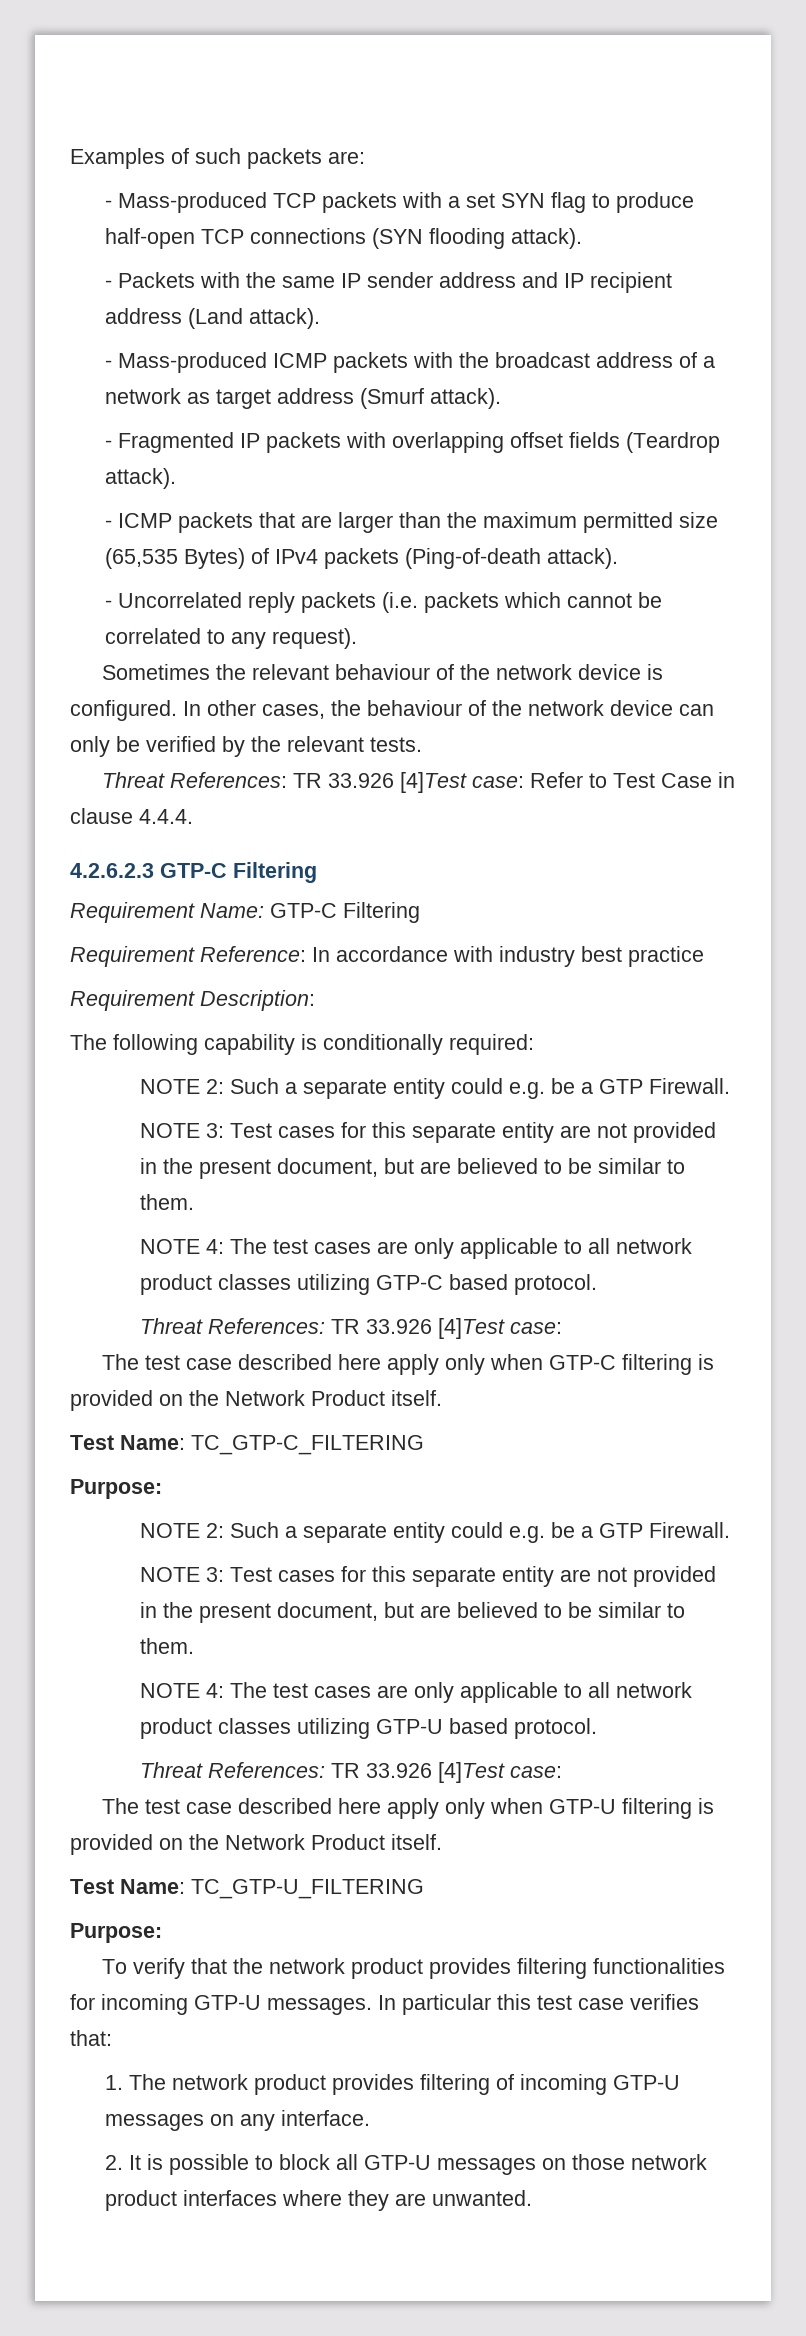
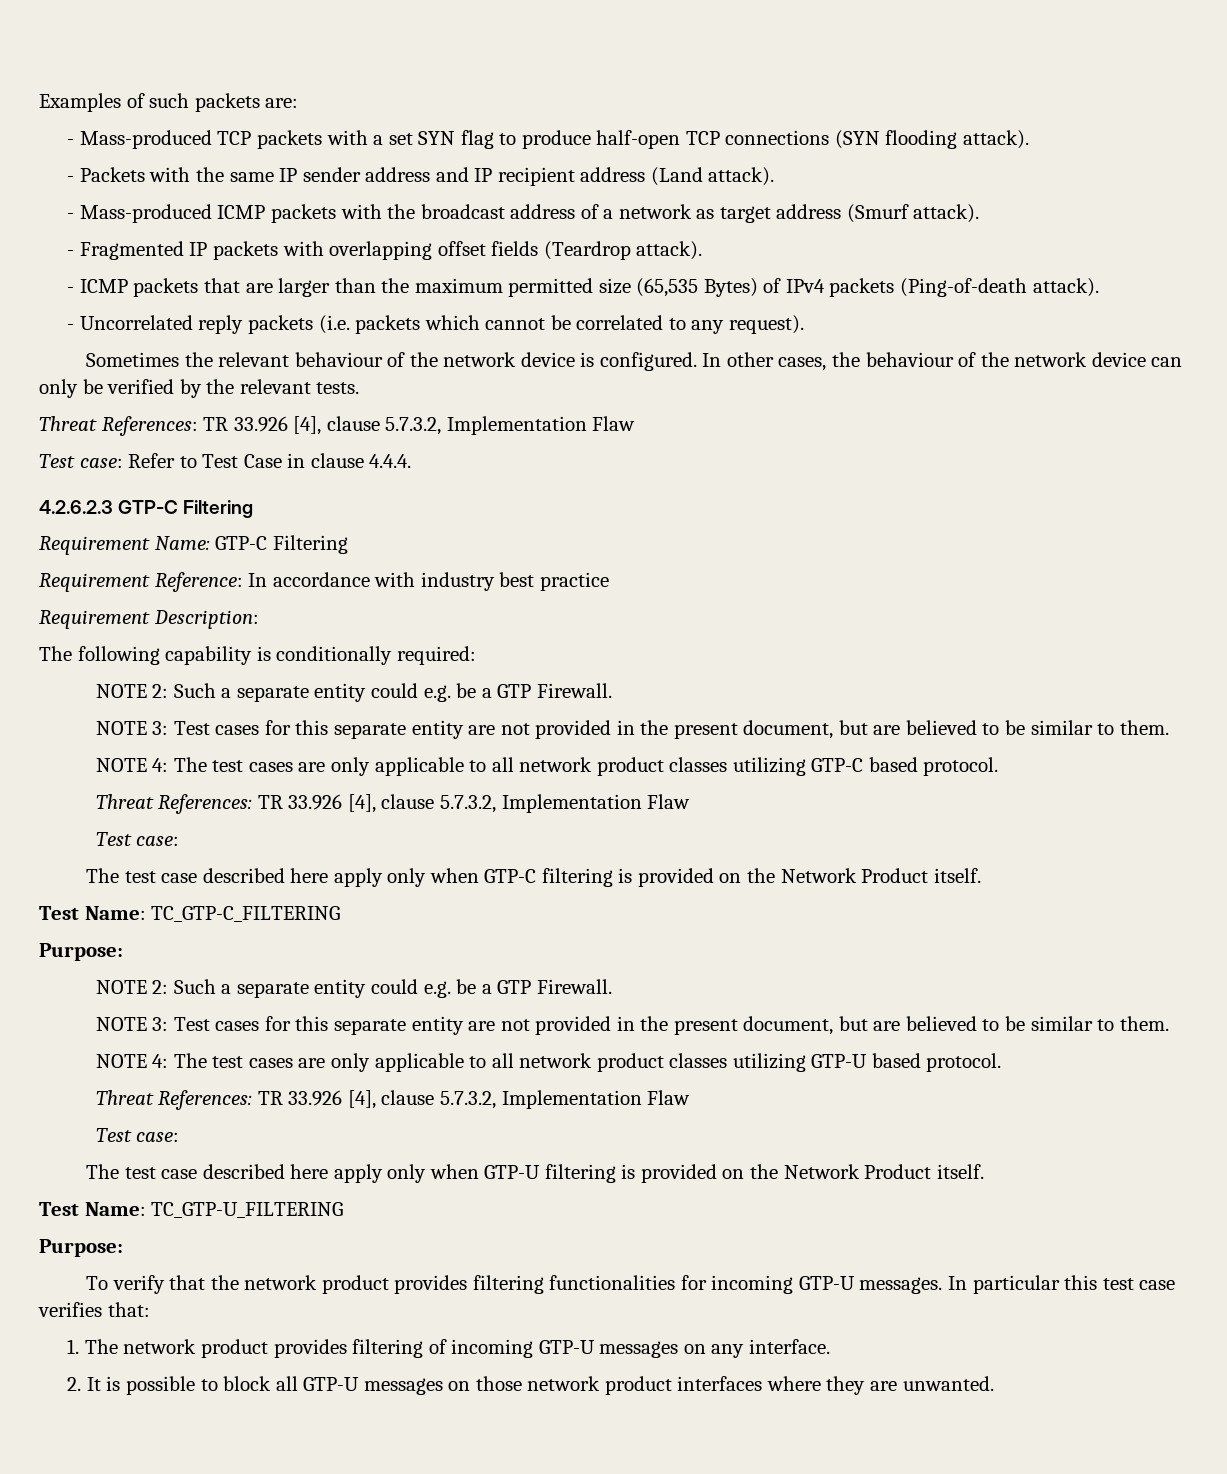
  In other cases, the behaviour of the network device can only be verified by the relevant tests.
- Threat References: TR 33.926 [4]Test case: Refer to Test Case in clause 4.4.4.
+ Threat References: TR 33.926 [4], clause 5.7.3.2, Implementation Flaw
+ Test case: Refer to Test Case in clause 4.4.4.
  NOTE 4: The test cases are only applicable to all network product classes utilizing GTP-C based protocol.
- Threat References: TR 33.926 [4]Test case:
+ Threat References: TR 33.926 [4], clause 5.7.3.2, Implementation Flaw
+ Test case:
  NOTE 4: The test cases are only applicable to all network product classes utilizing GTP-U based protocol.
- Threat References: TR 33.926 [4]Test case:
+ Threat References: TR 33.926 [4], clause 5.7.3.2, Implementation Flaw
+ Test case:

